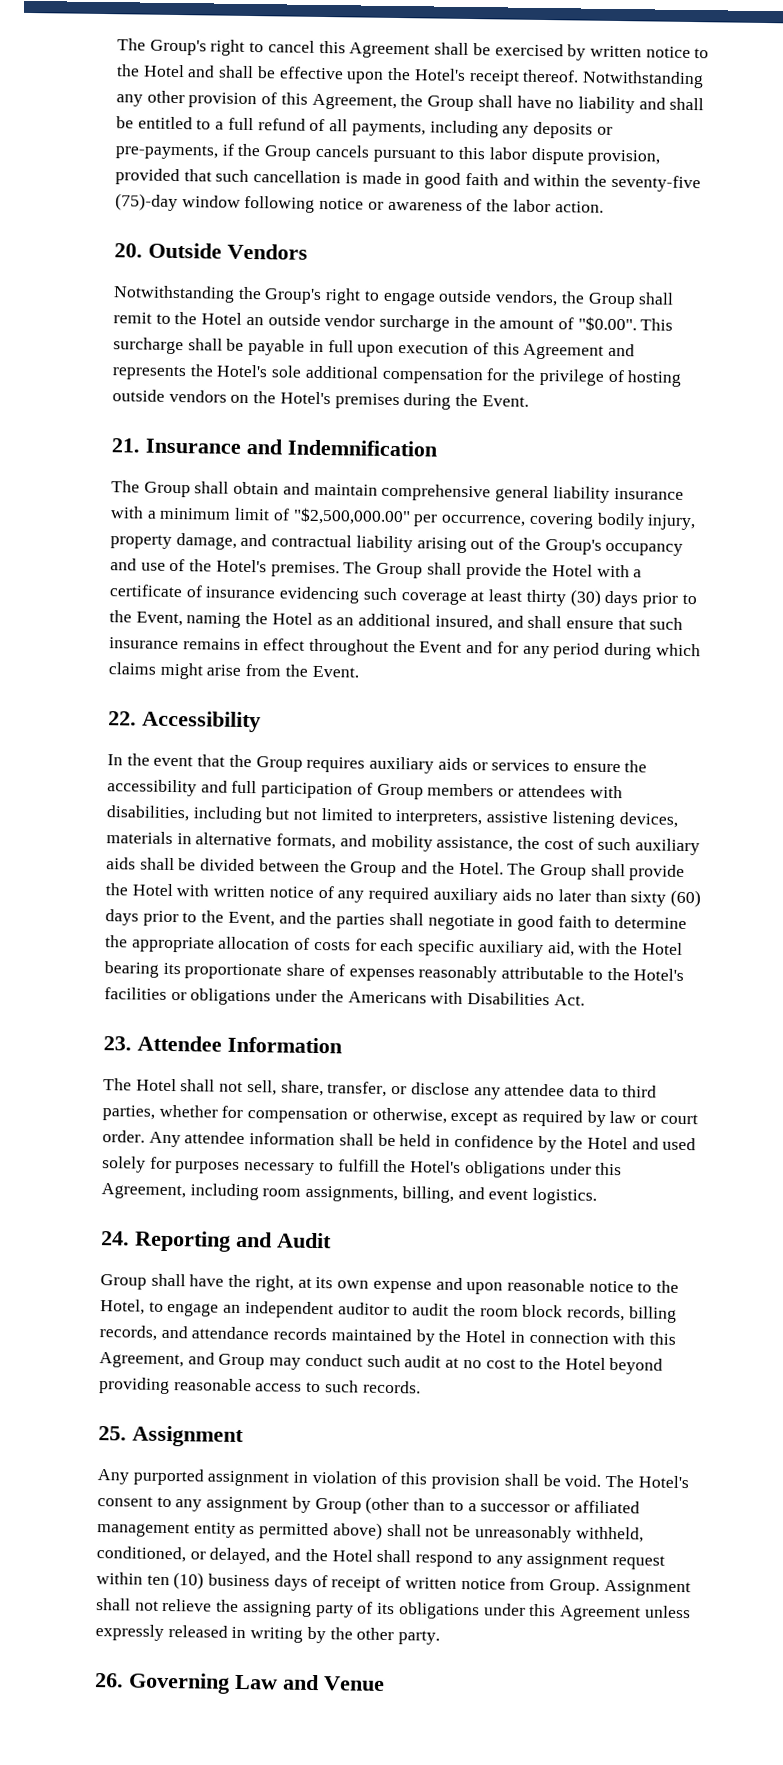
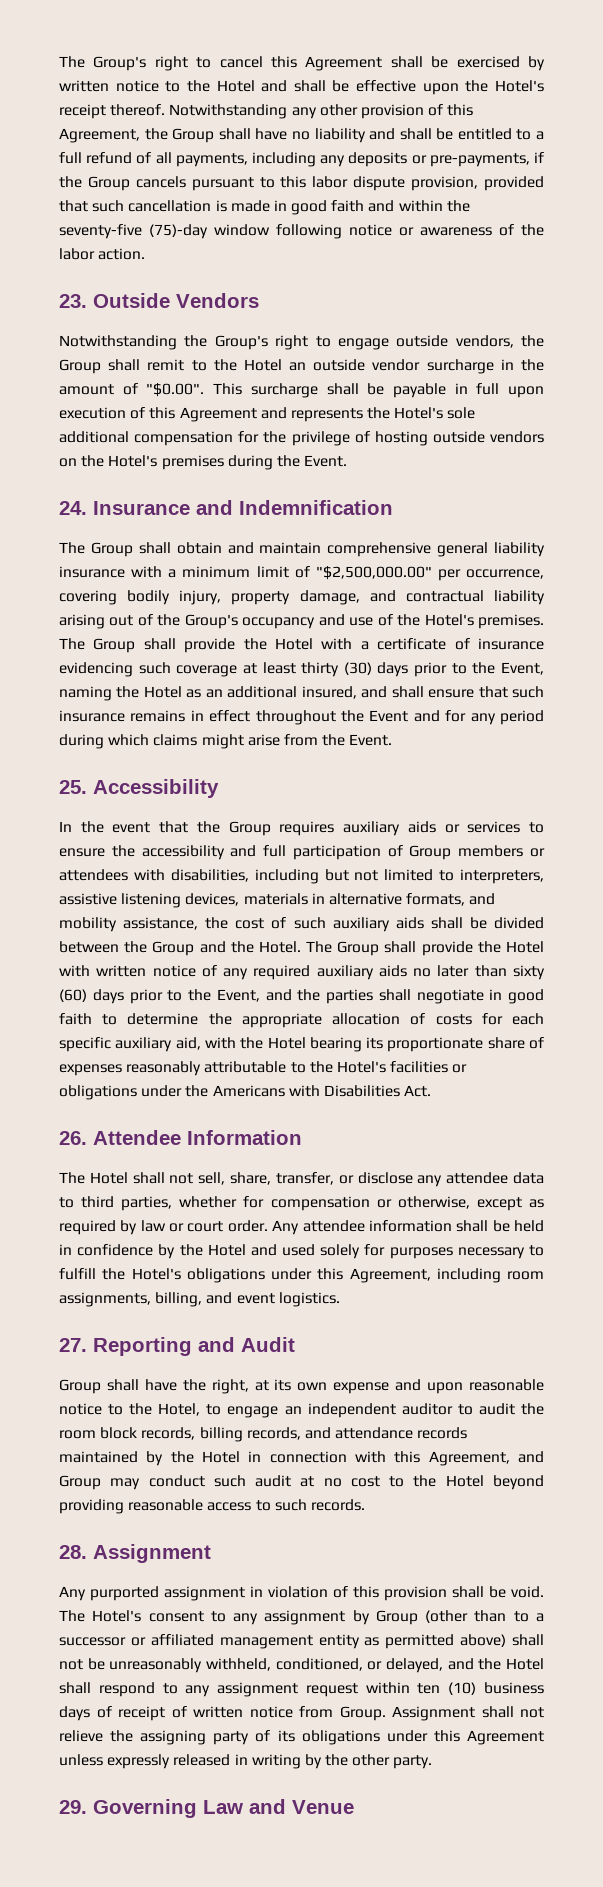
- 20. Outside Vendors
+ 23. Outside Vendors
- 21. Insurance and Indemnification
+ 24. Insurance and Indemnification
- 22. Accessibility
+ 25. Accessibility
- 23. Attendee Information
+ 26. Attendee Information
- 24. Reporting and Audit
+ 27. Reporting and Audit
- 25. Assignment
+ 28. Assignment
- 26. Governing Law and Venue
+ 29. Governing Law and Venue

